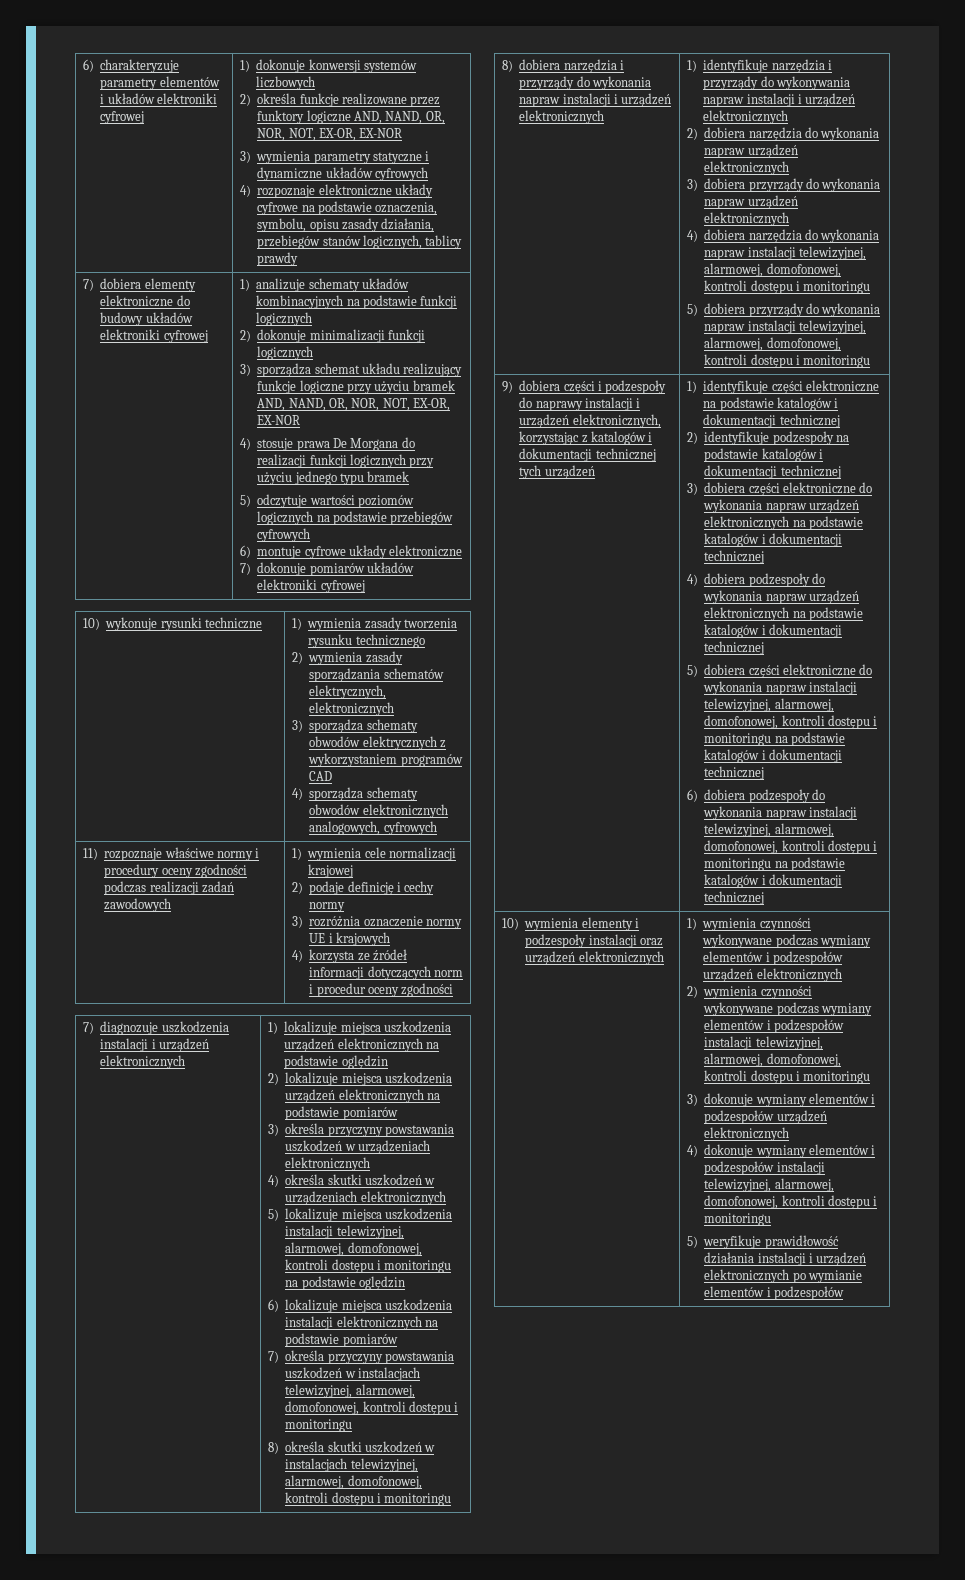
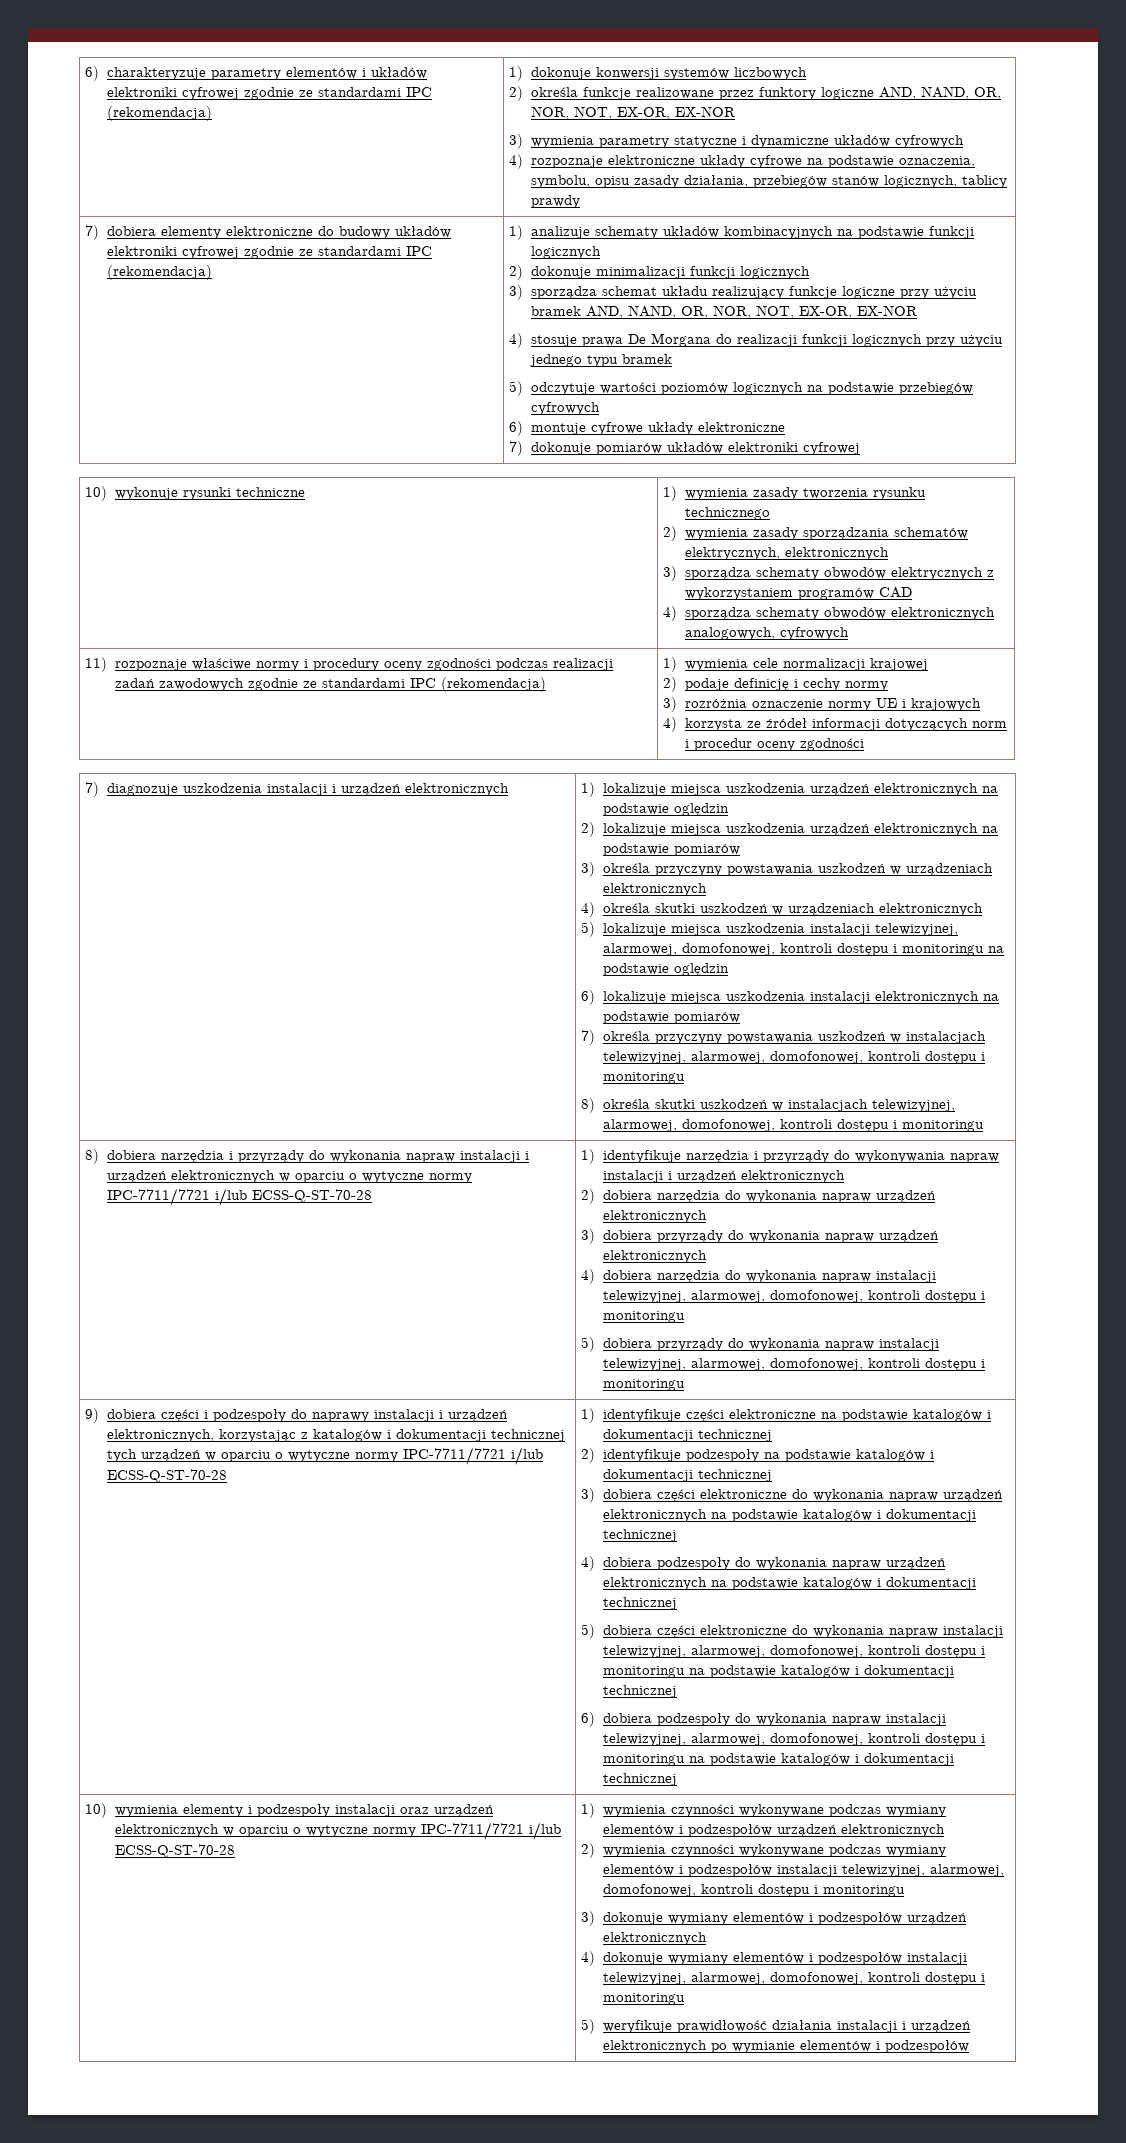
- 6) charakteryzuje parametry elementów i układów elektroniki cyfrowej
+ 6) charakteryzuje parametry elementów i układów elektroniki cyfrowej zgodnie ze standardami IPC (rekomendacja)
- 7) dobiera elementy elektroniczne do budowy układów elektroniki cyfrowej
+ 7) dobiera elementy elektroniczne do budowy układów elektroniki cyfrowej zgodnie ze standardami IPC (rekomendacja)
- 11) rozpoznaje właściwe normy i procedury oceny zgodności podczas realizacji zadań zawodowych
+ 11) rozpoznaje właściwe normy i procedury oceny zgodności podczas realizacji zadań zawodowych zgodnie ze standardami IPC (rekomendacja)
- 8) dobiera narzędzia i przyrządy do wykonania napraw instalacji i urządzeń elektronicznych
+ 8) dobiera narzędzia i przyrządy do wykonania napraw instalacji i urządzeń elektronicznych w oparciu o wytyczne normy IPC-7711/7721 i/lub ECSS-Q-ST-70-28
- 9) dobiera części i podzespoły do naprawy instalacji i urządzeń elektronicznych, korzystając z katalogów i dokumentacji technicznej tych urządzeń
+ 9) dobiera części i podzespoły do naprawy instalacji i urządzeń elektronicznych, korzystając z katalogów i dokumentacji technicznej tych urządzeń w oparciu o wytyczne normy IPC-7711/7721 i/lub ECSS-Q-ST-70-28
- 10) wymienia elementy i podzespoły instalacji oraz urządzeń elektronicznych
+ 10) wymienia elementy i podzespoły instalacji oraz urządzeń elektronicznych w oparciu o wytyczne normy IPC-7711/7721 i/lub ECSS-Q-ST-70-28

